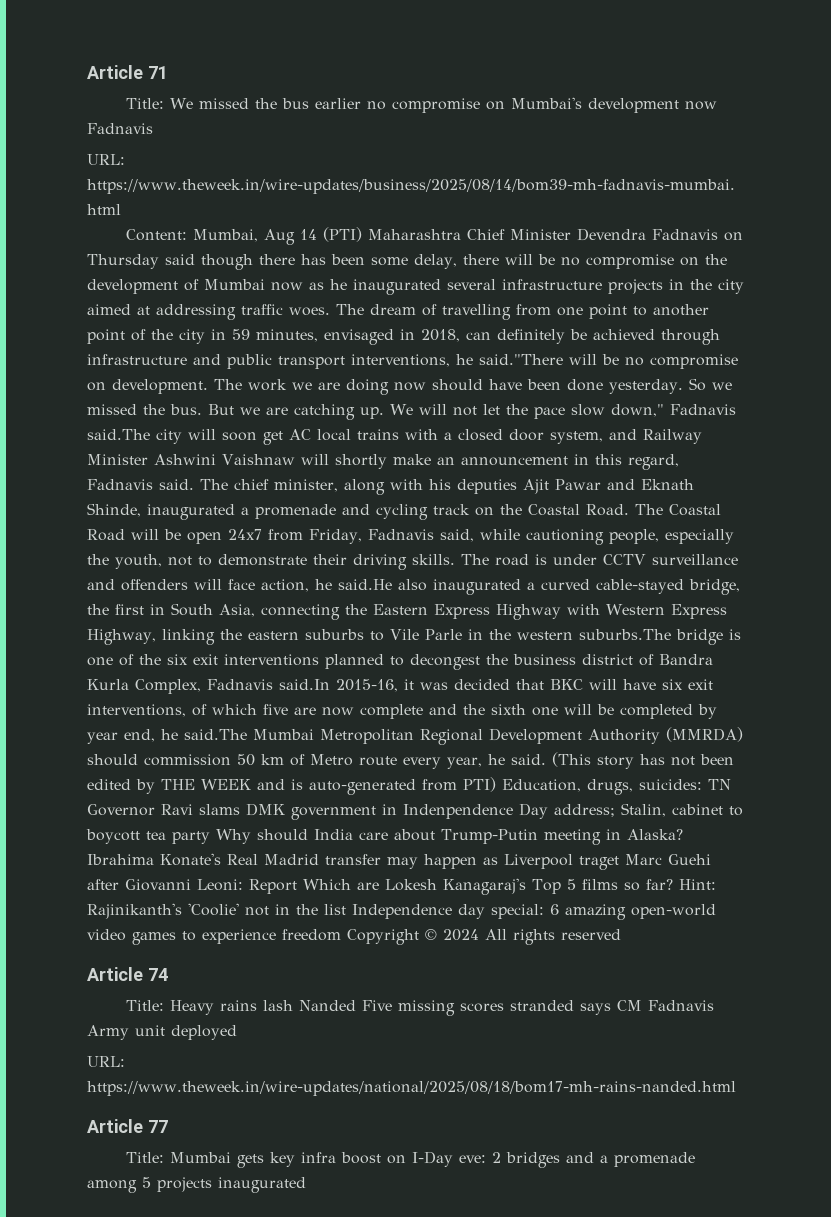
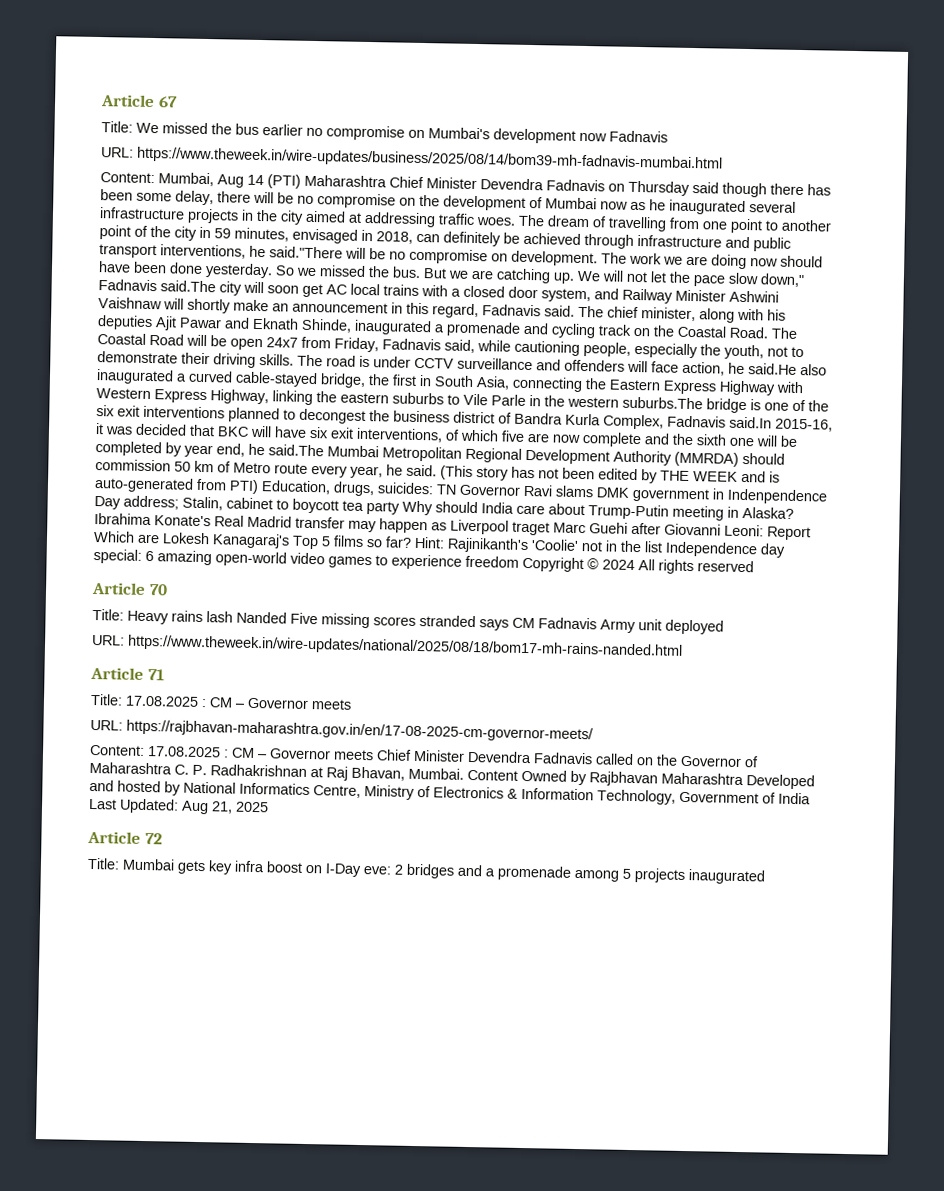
- Article 71
+ Article 67
- Article 74
+ Article 70
- Article 77
+ Article 71
+ Title: 17.08.2025 : CM – Governor meets
+ URL: https://rajbhavan-maharashtra.gov.in/en/17-08-2025-cm-governor-meets/
+ Content: 17.08.2025 : CM – Governor meets Chief Minister Devendra Fadnavis called on the Governor of Maharashtra C. P. Radhakrishnan at Raj Bhavan, Mumbai. Content Owned by Rajbhavan Maharashtra Developed and hosted by National Informatics Centre, Ministry of Electronics & Information Technology, Government of India Last Updated: Aug 21, 2025
+ Article 72

